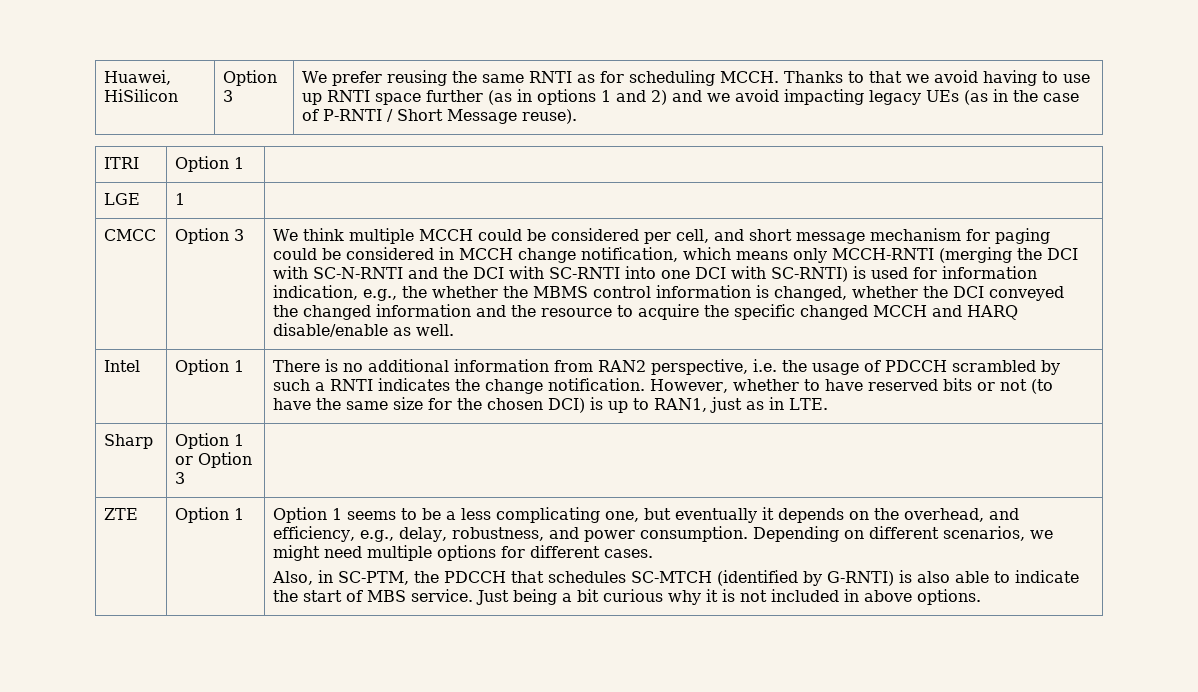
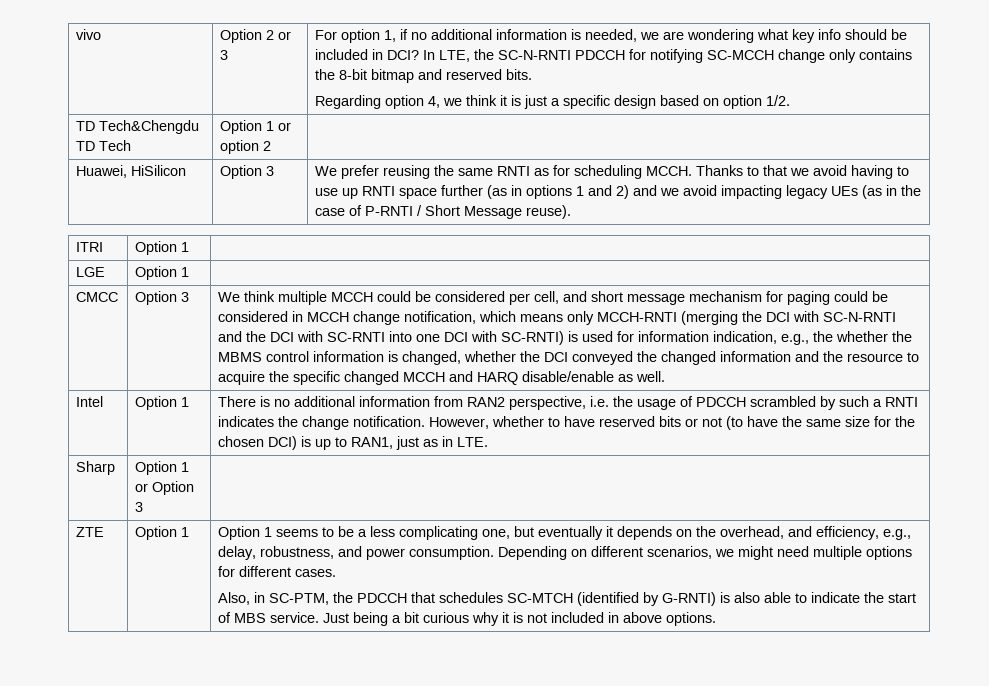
+ vivo | Option 2 or 3 | For option 1, if no additional information is needed, we are wondering what key info should be included in DCI? In LTE, the SC-N-RNTI PDCCH for notifying SC-MCCH change only contains the 8-bit bitmap and reserved bits.
+ Regarding option 4, we think it is just a specific design based on option 1/2.
+ TD Tech&Chengdu TD Tech | Option 1 or option 2 |
- LGE | 1 |
+ LGE | Option 1 |

